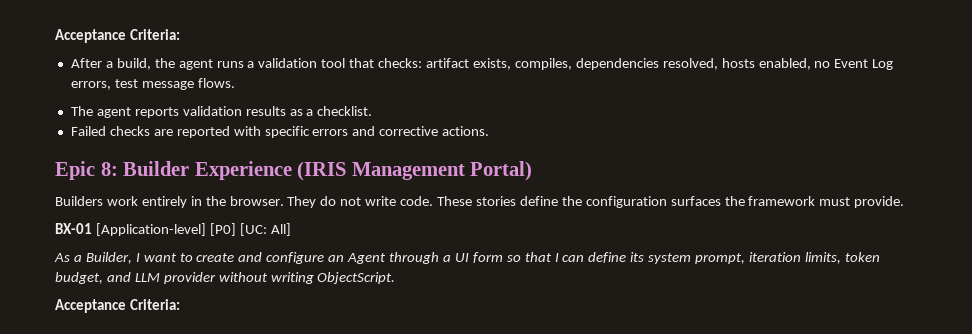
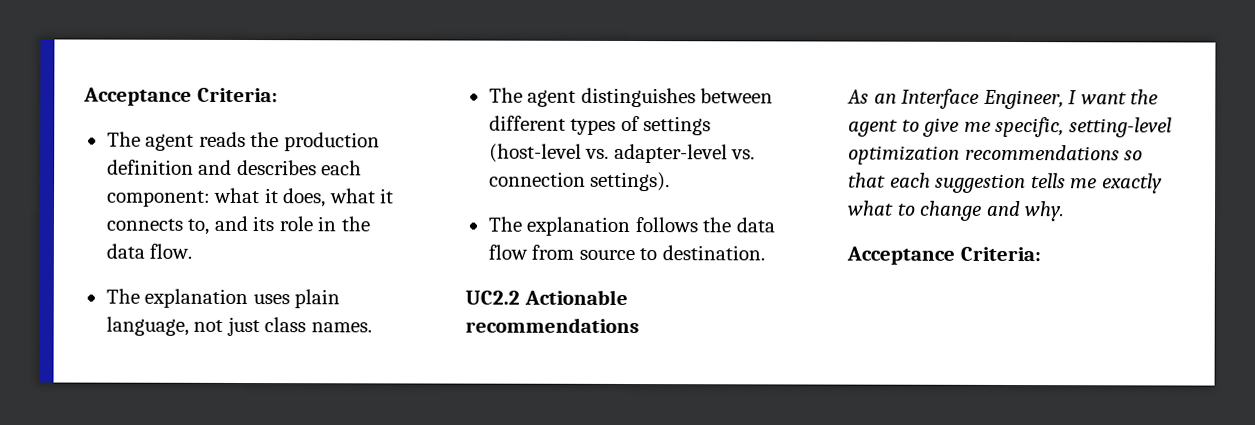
- After a build, the agent runs a validation tool that checks: artifact exists, compiles, dependencies resolved, hosts enabled, no Event Log errors, test message flows.
- The agent reports validation results as a checklist.
- Failed checks are reported with specific errors and corrective actions.
- Epic 8: Builder Experience (IRIS Management Portal)
- Builders work entirely in the browser. They do not write code. These stories define the configuration surfaces the framework must provide.
- BX-01 [Application-level] [P0] [UC: All]
- As a Builder, I want to create and configure an Agent through a UI form so that I can define its system prompt, iteration limits, token budget, and LLM provider without writing ObjectScript.
+ The agent reads the production definition and describes each component: what it does, what it connects to, and its role in the data flow.
+ The explanation uses plain language, not just class names.
+ The agent distinguishes between different types of settings (host-level vs. adapter-level vs. connection settings).
+ The explanation follows the data flow from source to destination.
+ UC2.2 Actionable recommendations
+ As an Interface Engineer, I want the agent to give me specific, setting-level optimization recommendations so that each suggestion tells me exactly what to change and why.

